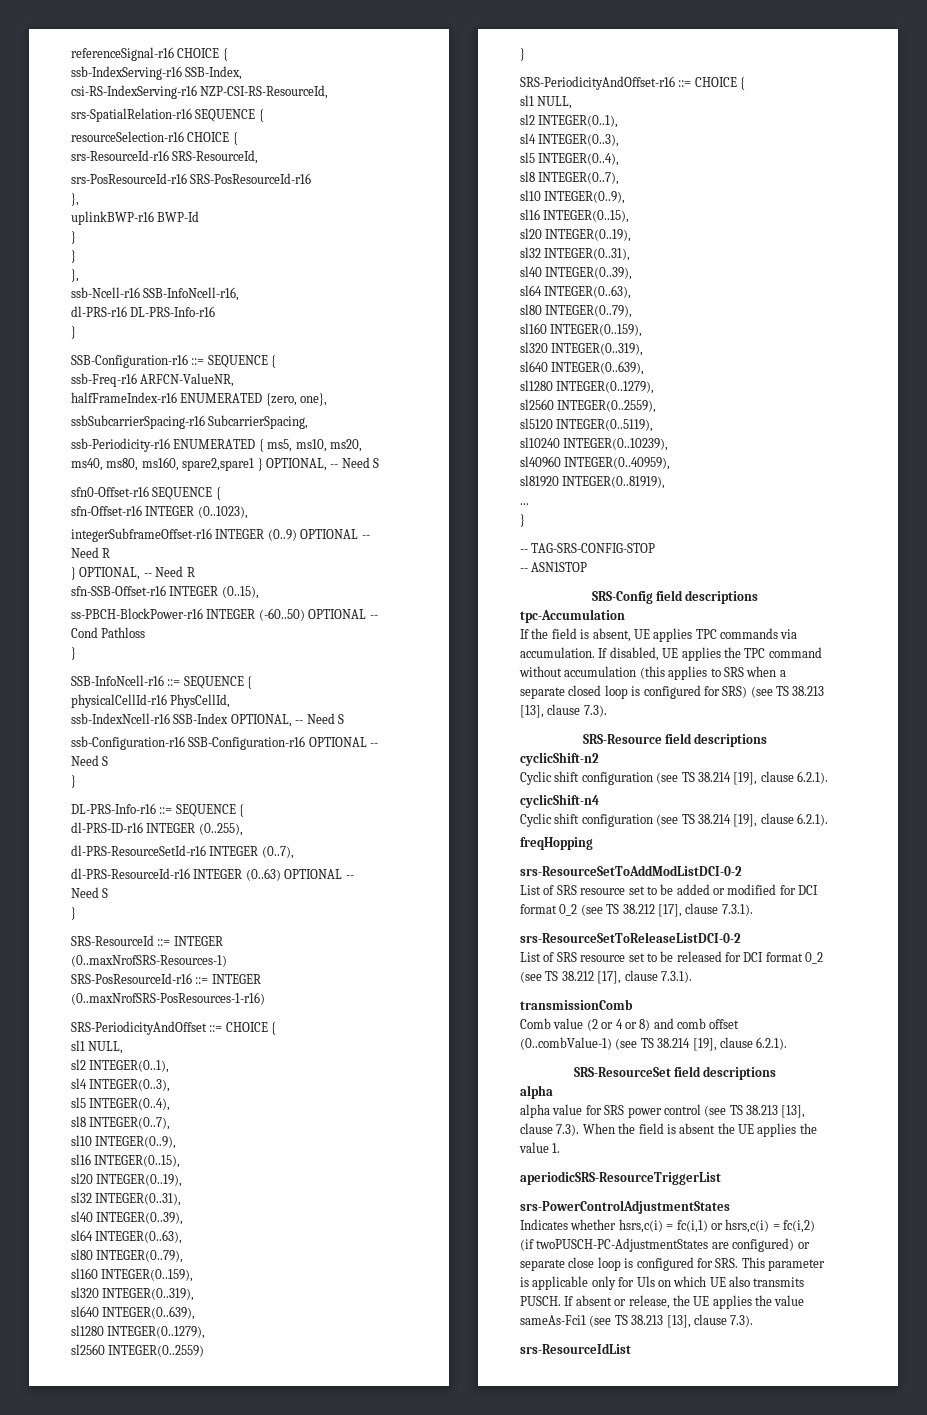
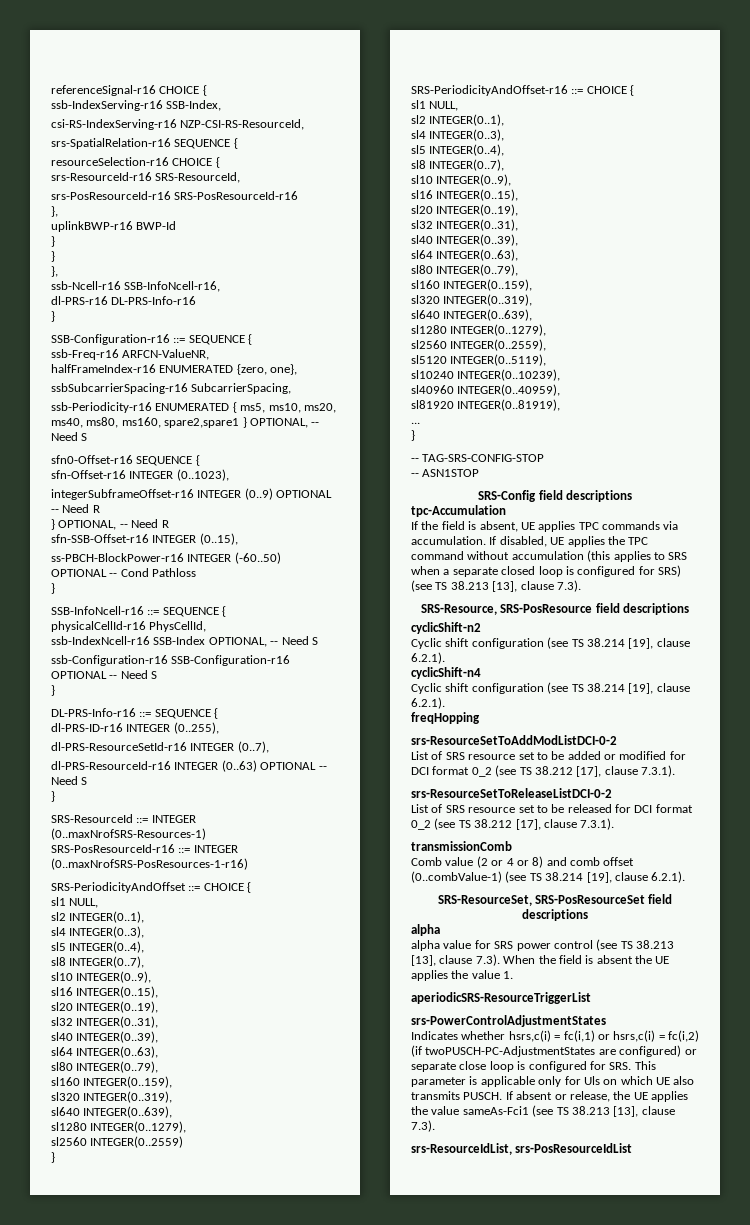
- SRS-Resource field descriptions
+ SRS-Resource, SRS-PosResource field descriptions
- SRS-ResourceSet field descriptions
+ SRS-ResourceSet, SRS-PosResourceSet field descriptions
- srs-ResourceIdList
+ srs-ResourceIdList, srs-PosResourceIdList

